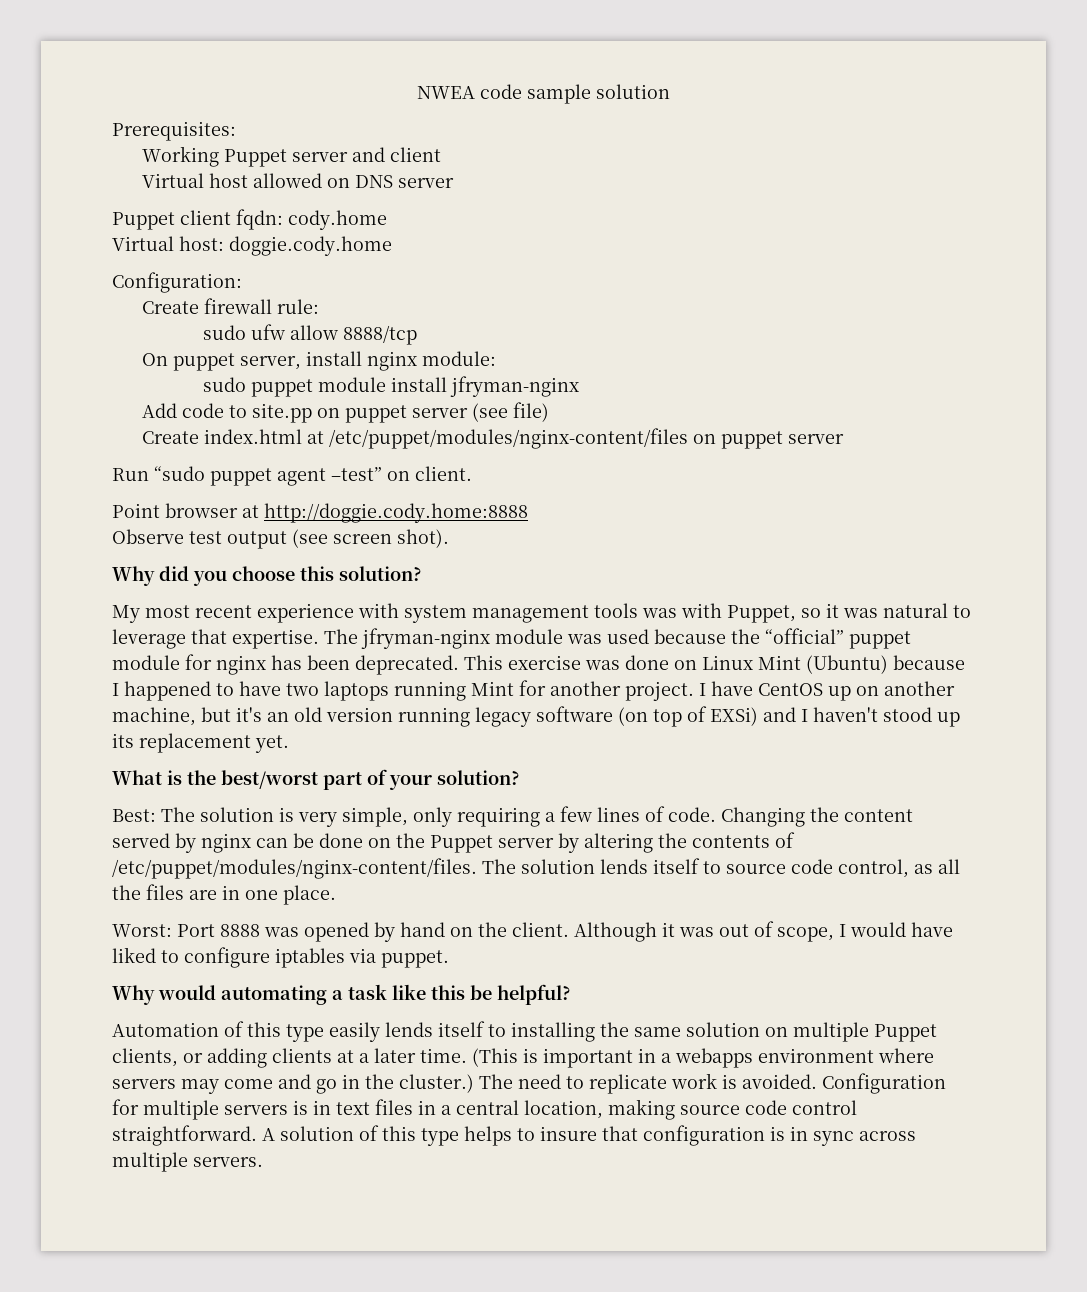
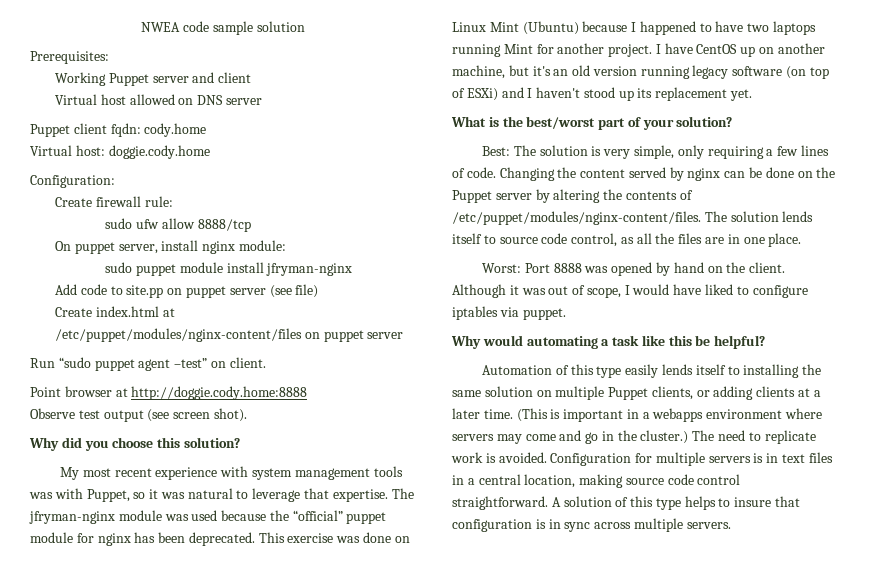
- I have CentOS up on another machine, but it's an old version running legacy software (on top of EXSi) and I haven't stood up its replacement yet.
+ I have CentOS up on another machine, but it's an old version running legacy software (on top of ESXi) and I haven't stood up its replacement yet.

